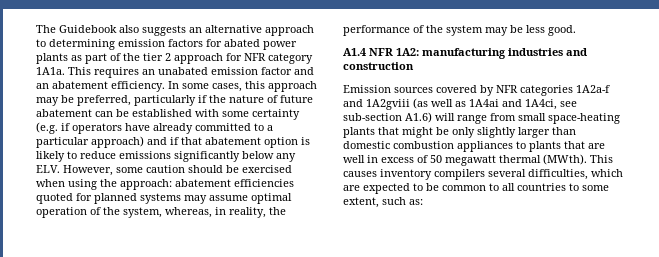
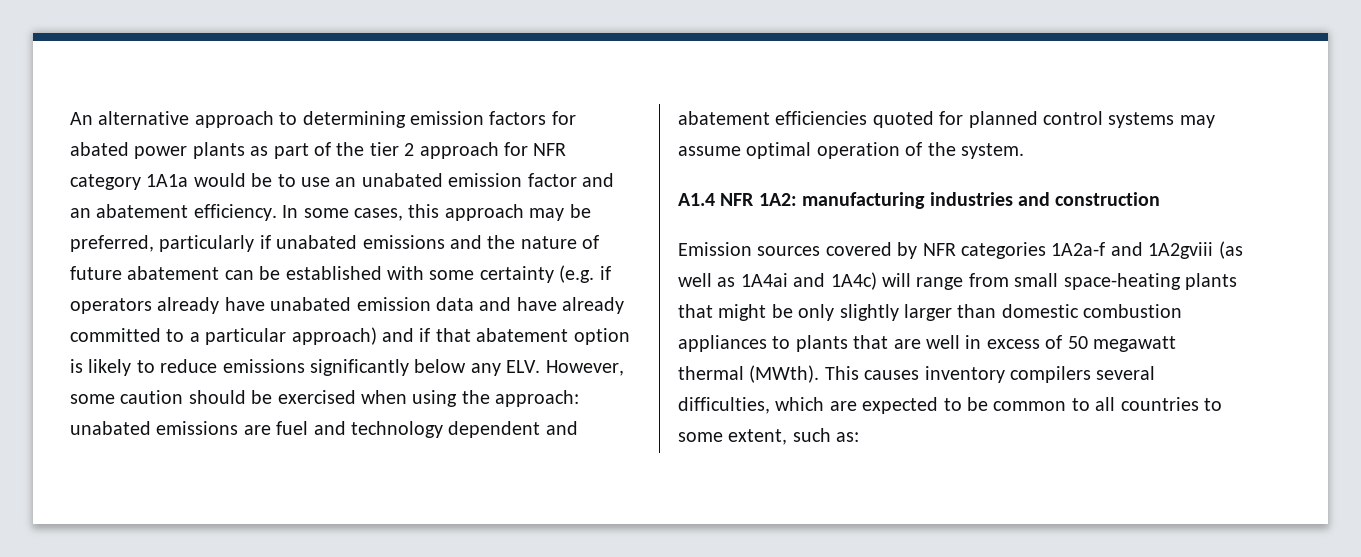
- The Guidebook also suggests an alternative approach to determining emission factors for abated power plants as part of the tier 2 approach for NFR category 1A1a. This requires an unabated emission factor and an abatement efficiency.
+ An alternative approach to determining emission factors for abated power plants as part of the tier 2 approach for NFR category 1A1a would be to use an unabated emission factor and an abatement efficiency.
- In some cases, this approach may be preferred, particularly if the nature of future abatement can be established with some certainty (e.g. if operators have already committed to a particular approach) and if that abatement option is likely to reduce emissions significantly below any ELV. However, some caution should be exercised when using the approach:
+ In some cases, this approach may be preferred, particularly if unabated emissions and the nature of future abatement can be established with some certainty (e.g. if operators already have unabated emission data and have already committed to a particular approach) and if that abatement option is likely to reduce emissions significantly below any ELV. However, some caution should be exercised when using the approach:
- abatement efficiencies quoted for planned systems may assume optimal operation of the system, whereas, in reality, the performance of the system may be less good.
+ unabated emissions are fuel and technology dependent and abatement efficiencies quoted for planned control systems may assume optimal operation of the system.
- Emission sources covered by NFR categories 1A2a-f and 1A2gviii (as well as 1A4ai and 1A4ci, see sub-section A1.6) will range from small space-heating plants that might be only slightly larger than domestic combustion appliances to plants that are well in excess of 50 megawatt thermal (MWth).
+ Emission sources covered by NFR categories 1A2a-f and 1A2gviii (as well as 1A4ai and 1A4c) will range from small space-heating plants that might be only slightly larger than domestic combustion appliances to plants that are well in excess of 50 megawatt thermal (MWth).

